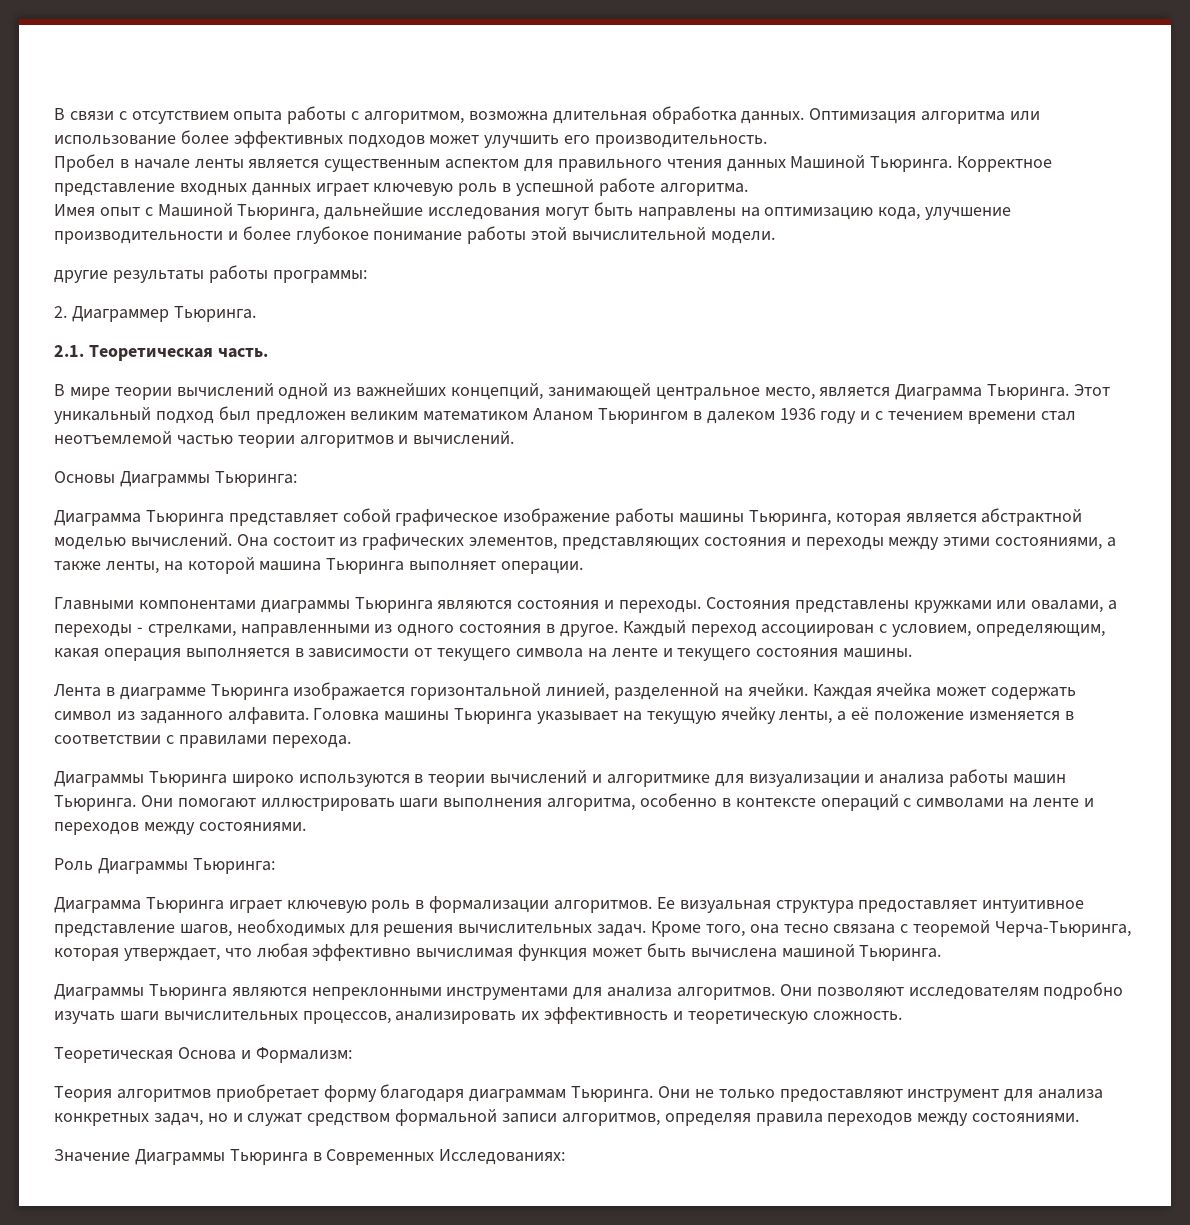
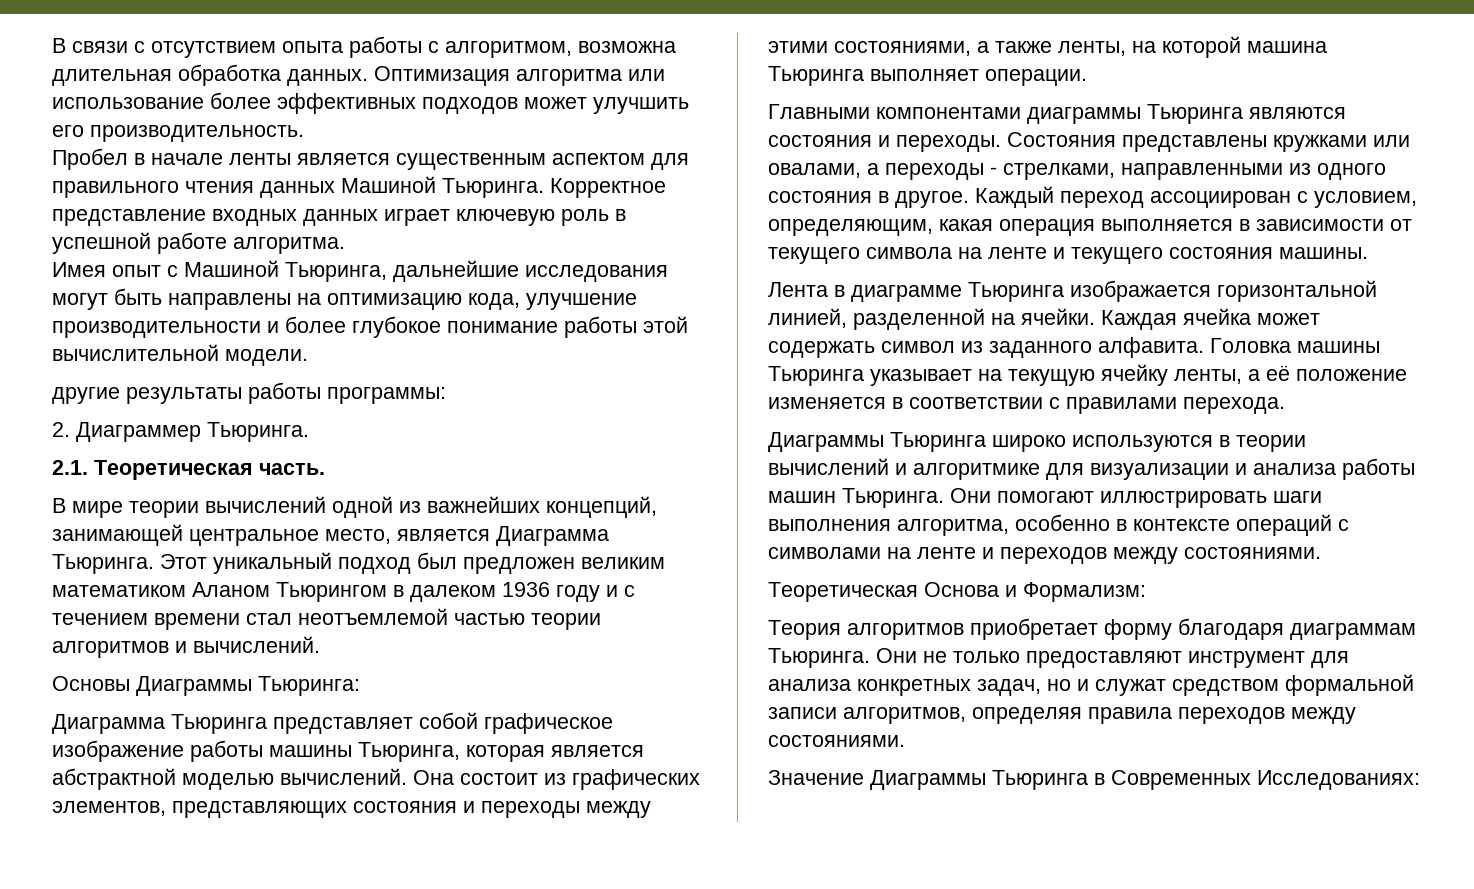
- Роль Диаграммы Тьюринга:
- Диаграмма Тьюринга играет ключевую роль в формализации алгоритмов. Ее визуальная структура предоставляет интуитивное представление шагов, необходимых для решения вычислительных задач. Кроме того, она тесно связана с теоремой Черча-Тьюринга, которая утверждает, что любая эффективно вычислимая функция может быть вычислена машиной Тьюринга.
- Диаграммы Тьюринга являются непреклонными инструментами для анализа алгоритмов. Они позволяют исследователям подробно изучать шаги вычислительных процессов, анализировать их эффективность и теоретическую сложность.

